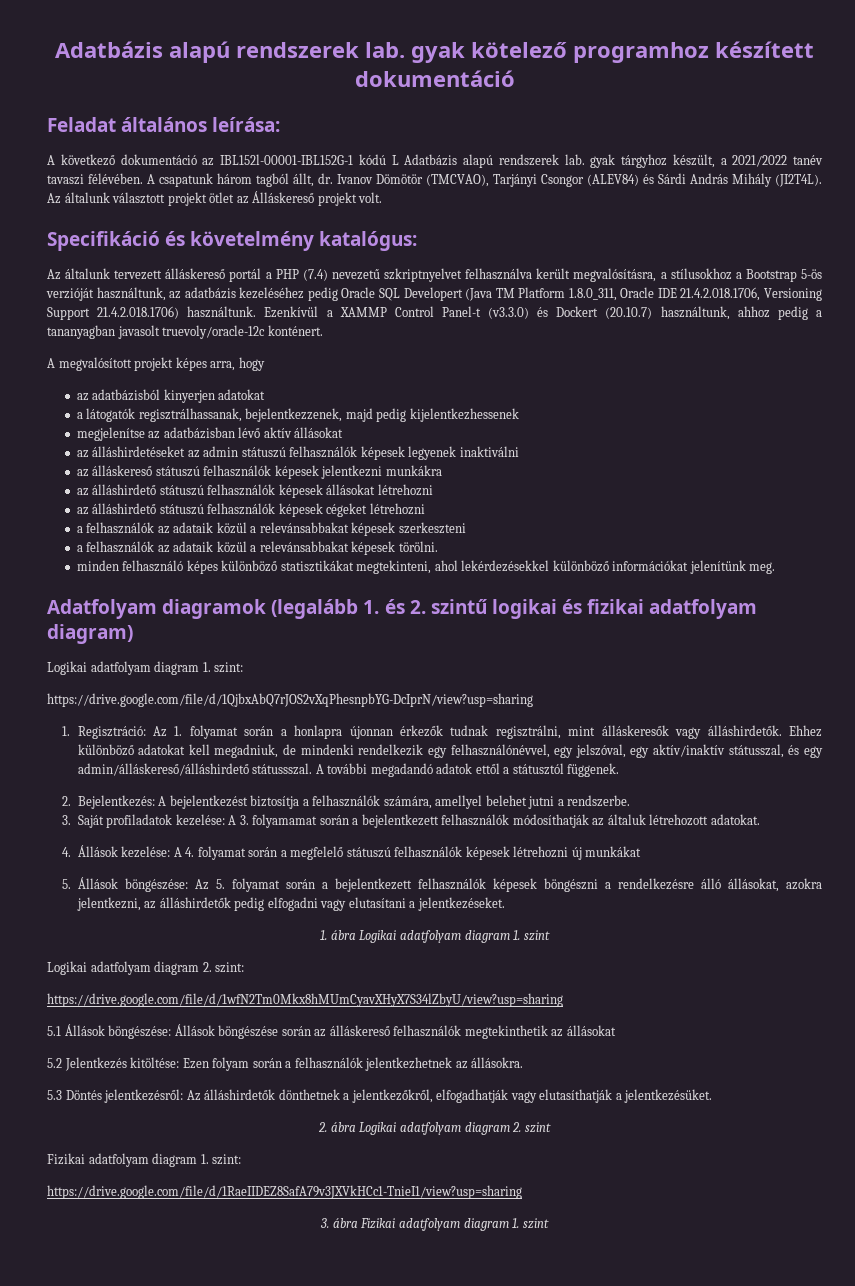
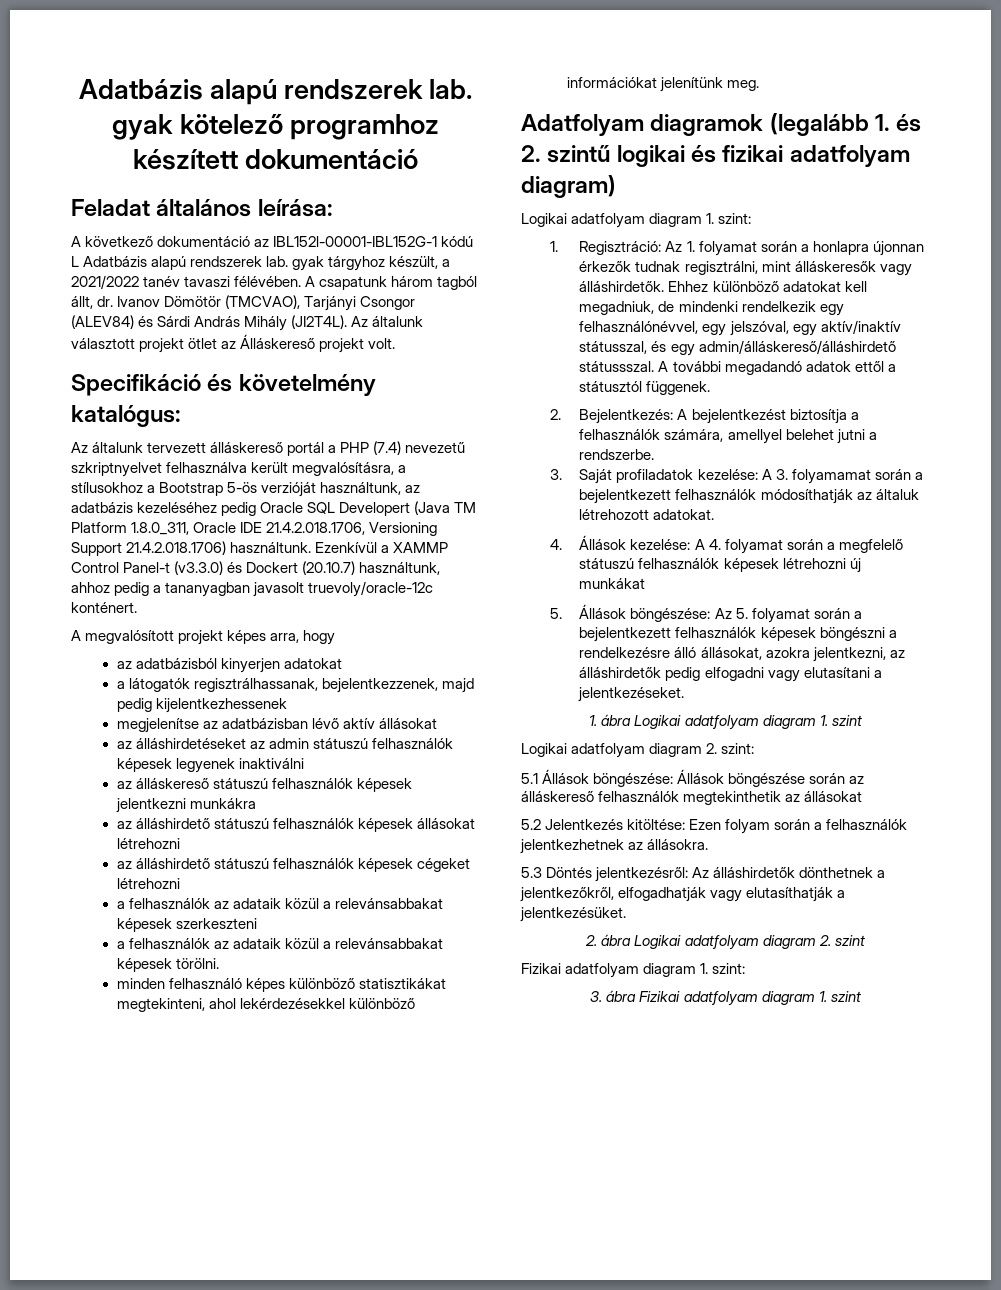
- https://drive.google.com/file/d/1QjbxAbQ7rJOS2vXqPhesnpbYG-DcIprN/view?usp=sharing
- https://drive.google.com/file/d/1wfN2Tm0Mkx8hMUmCyavXHyX7S34lZbyU/view?usp=sharing
- https://drive.google.com/file/d/1RaeIIDEZ8SafA79v3JXVkHCc1-TnieI1/view?usp=sharing

